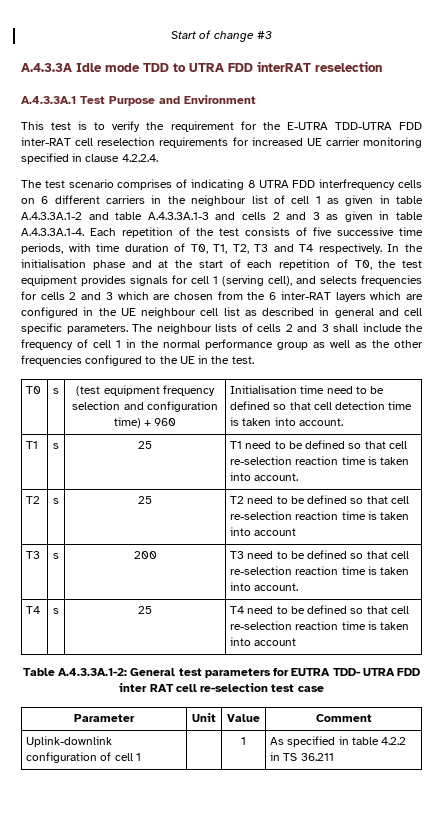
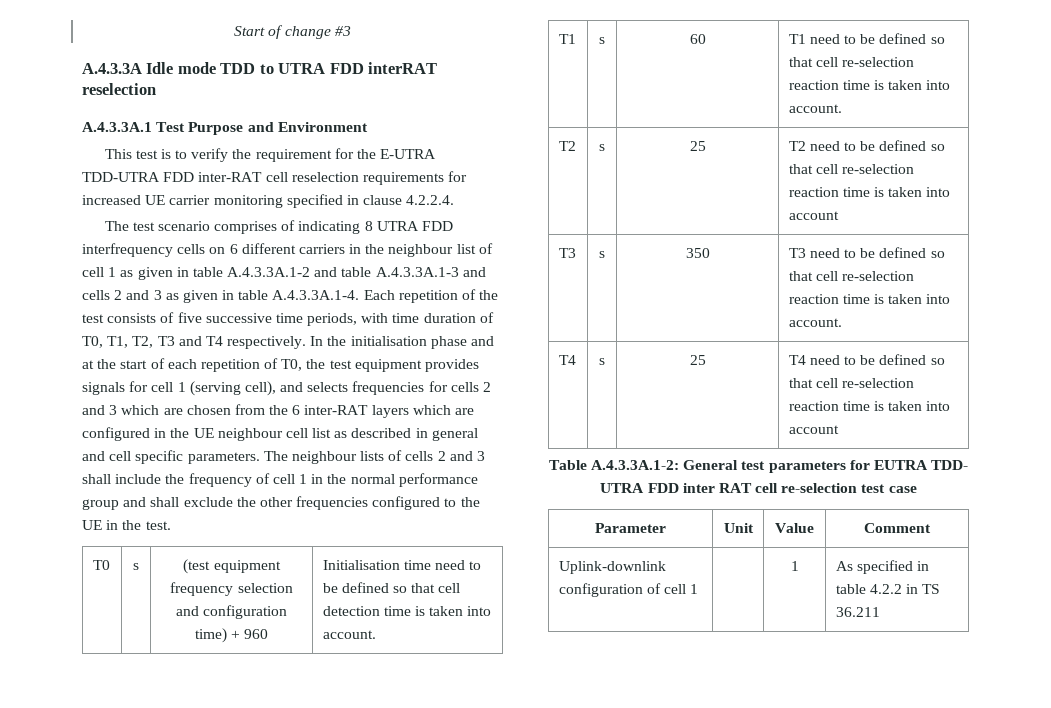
- The neighbour lists of cells 2 and 3 shall include the frequency of cell 1 in the normal performance group as well as the other frequencies configured to the UE in the test.
+ The neighbour lists of cells 2 and 3 shall include the frequency of cell 1 in the normal performance group and shall exclude the other frequencies configured to the UE in the test.
- T1 | s | 25 | T1 need to be defined so that cell re-selection reaction time is taken into account.
+ T1 | s | 60 | T1 need to be defined so that cell re-selection reaction time is taken into account.
- T3 | s | 200 | T3 need to be defined so that cell re-selection reaction time is taken into account.
+ T3 | s | 350 | T3 need to be defined so that cell re-selection reaction time is taken into account.

